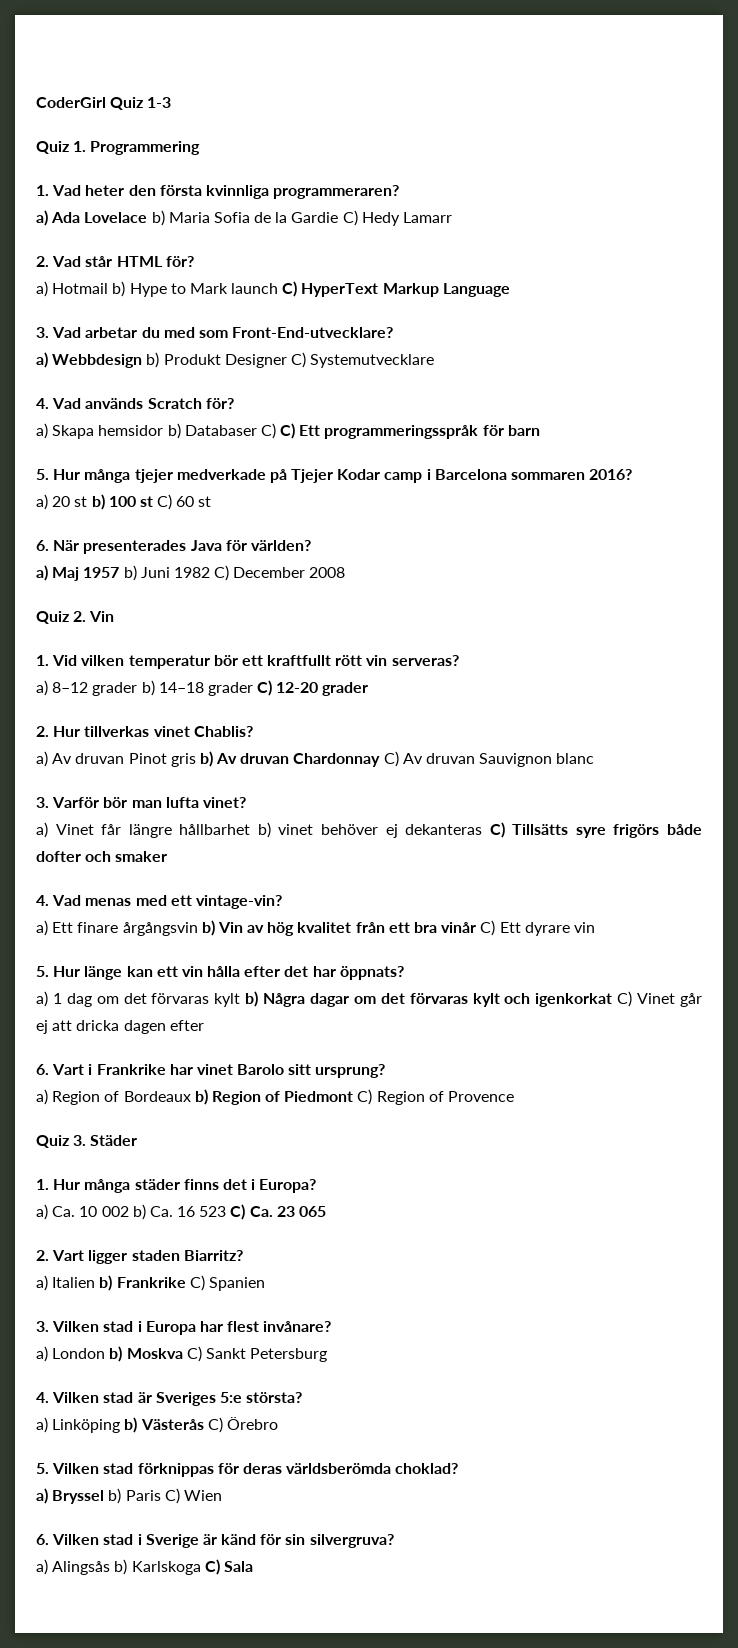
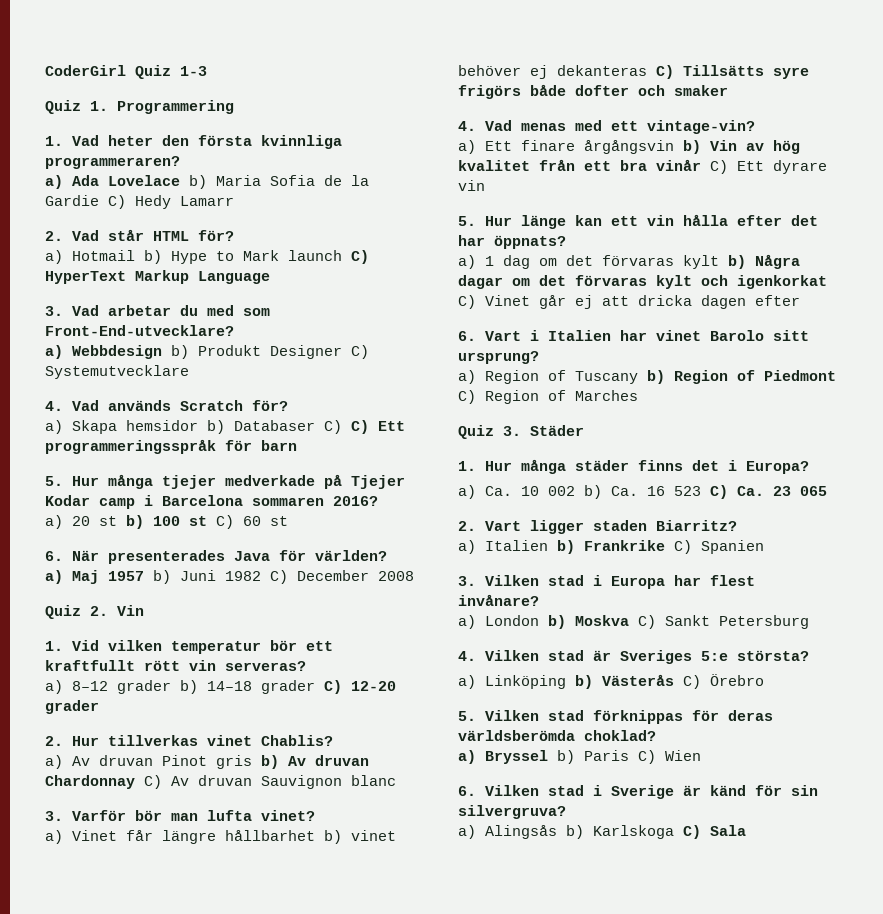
- 6. Vart i Frankrike har vinet Barolo sitt ursprung?
+ 6. Vart i Italien har vinet Barolo sitt ursprung?
- a) Region of Bordeaux b) Region of Piedmont C) Region of Provence
+ a) Region of Tuscany b) Region of Piedmont C) Region of Marches

